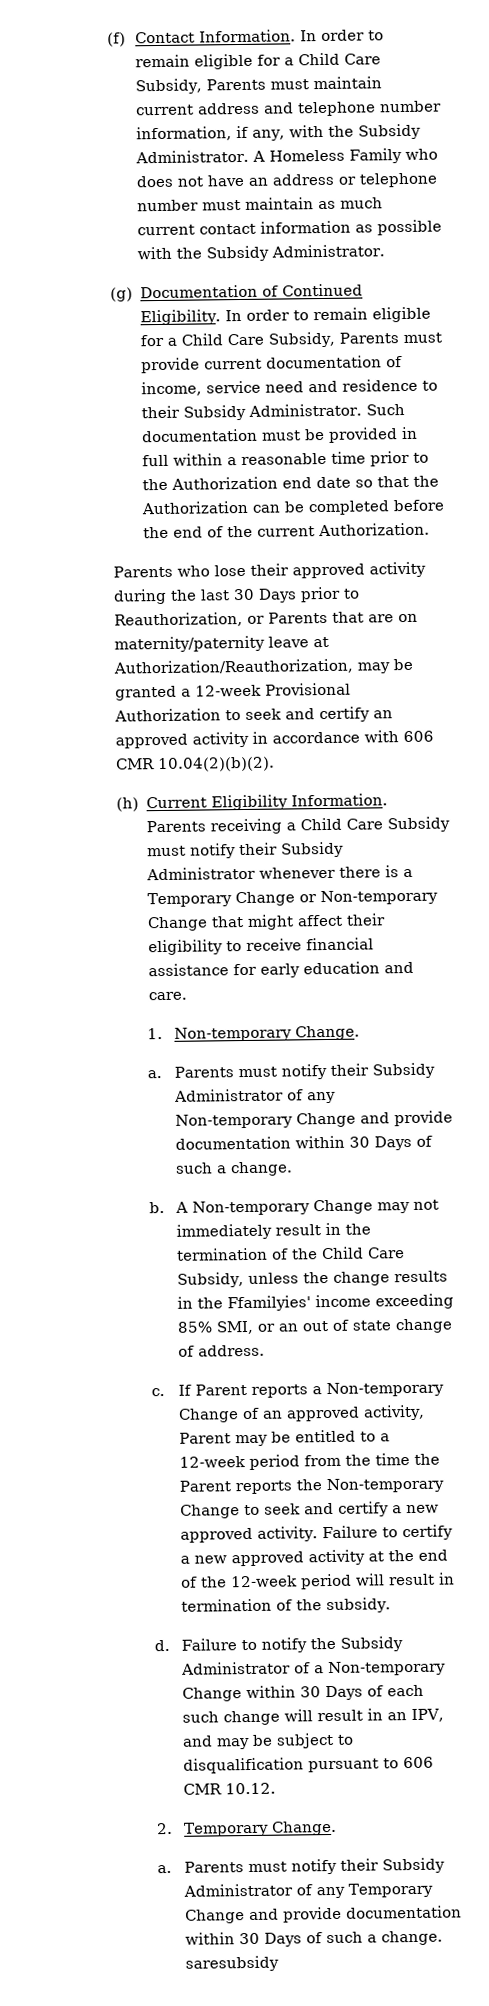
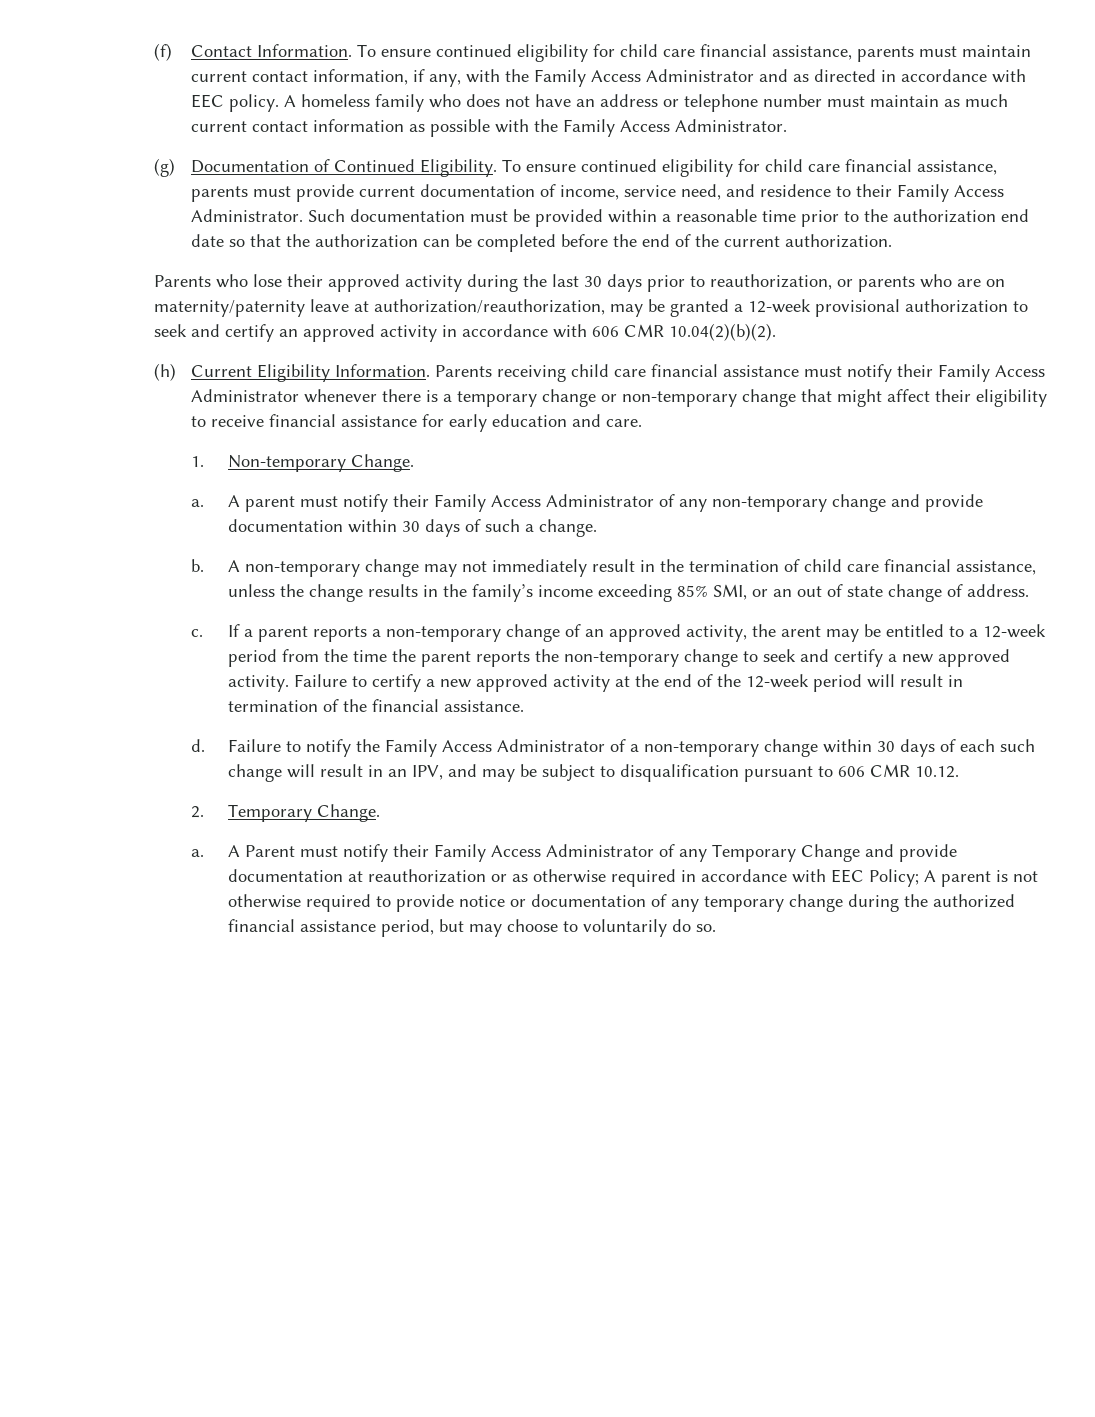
- In order to remain eligible for a Child Care Subsidy, Parents must maintain current address and telephone number information, if any, with the Subsidy Administrator. A Homeless Family who does not have an address or telephone number must maintain as much current contact information as possible with the Subsidy Administrator.
+ To ensure continued eligibility for child care financial assistance, parents must maintain current contact information, if any, with the Family Access Administrator and as directed in accordance with EEC policy. A homeless family who does not have an address or telephone number must maintain as much current contact information as possible with the Family Access Administrator.
- In order to remain eligible for a Child Care Subsidy, Parents must provide current documentation of income, service need and residence to their Subsidy Administrator.
+ To ensure continued eligibility for child care financial assistance, parents must provide current documentation of income, service need, and residence to their Family Access Administrator.
- Such documentation must be provided in full within a reasonable time prior to the Authorization end date so that the Authorization can be completed before the end of the current Authorization.
+ Such documentation must be provided within a reasonable time prior to the authorization end date so that the authorization can be completed before the end of the current authorization.
- Parents who lose their approved activity during the last 30 Days prior to Reauthorization, or Parents that are on maternity/paternity leave at Authorization/Reauthorization, may be granted a 12-week Provisional Authorization to seek and certify an approved activity in accordance with 606 CMR 10.04(2)(b)(2).
+ Parents who lose their approved activity during the last 30 days prior to reauthorization, or parents who are on maternity/paternity leave at authorization/reauthorization, may be granted a 12-week provisional authorization to seek and certify an approved activity in accordance with 606 CMR 10.04(2)(b)(2).
- Parents receiving a Child Care Subsidy must notify their Subsidy Administrator whenever there is a Temporary Change or Non-temporary Change that might affect their eligibility to receive financial assistance for early education and care.
+ Parents receiving child care financial assistance must notify their Family Access Administrator whenever there is a temporary change or non-temporary change that might affect their eligibility to receive financial assistance for early education and care.
- Parents must notify their Subsidy Administrator of any Non-temporary Change and provide documentation within 30 Days of such a change.
+ A parent must notify their Family Access Administrator of any non-temporary change and provide documentation within 30 days of such a change.
- A Non-temporary Change may not immediately result in the termination of the Child Care Subsidy, unless the change results in the Ffamilyies' income exceeding 85% SMI, or an out of state change of address.
+ A non-temporary change may not immediately result in the termination of child care financial assistance, unless the change results in the family’s income exceeding 85% SMI, or an out of state change of address.
- If Parent reports a Non-temporary Change of an approved activity, Parent may be entitled to a 12-week period from the time the Parent reports the Non-temporary Change to seek and certify a new approved activity.
+ If a parent reports a non-temporary change of an approved activity, the arent may be entitled to a 12-week period from the time the parent reports the non-temporary change to seek and certify a new approved activity.
- Failure to certify a new approved activity at the end of the 12-week period will result in termination of the subsidy.
+ Failure to certify a new approved activity at the end of the 12-week period will result in termination of the financial assistance.
- Failure to notify the Subsidy Administrator of a Non-temporary Change within 30 Days of each such change will result in an IPV, and may be subject to disqualification pursuant to 606 CMR 10.12.
+ Failure to notify the Family Access Administrator of a non-temporary change within 30 days of each such change will result in an IPV, and may be subject to disqualification pursuant to 606 CMR 10.12.
- Parents must notify their Subsidy Administrator of any Temporary Change and provide documentation within 30 Days of such a change. saresubsidy
+ A Parent must notify their Family Access Administrator of any Temporary Change and provide documentation at reauthorization or as otherwise required in accordance with EEC Policy; A parent is not otherwise required to provide notice or documentation of any temporary change during the authorized financial assistance period, but may choose to voluntarily do so.

